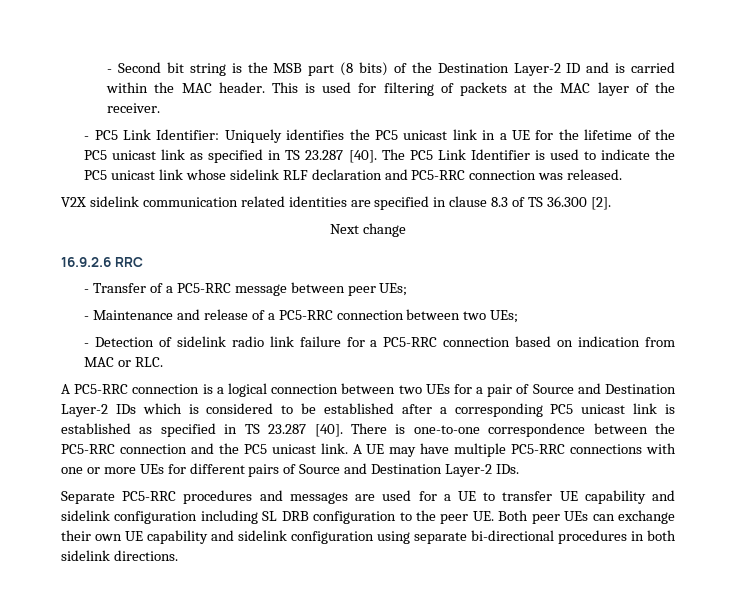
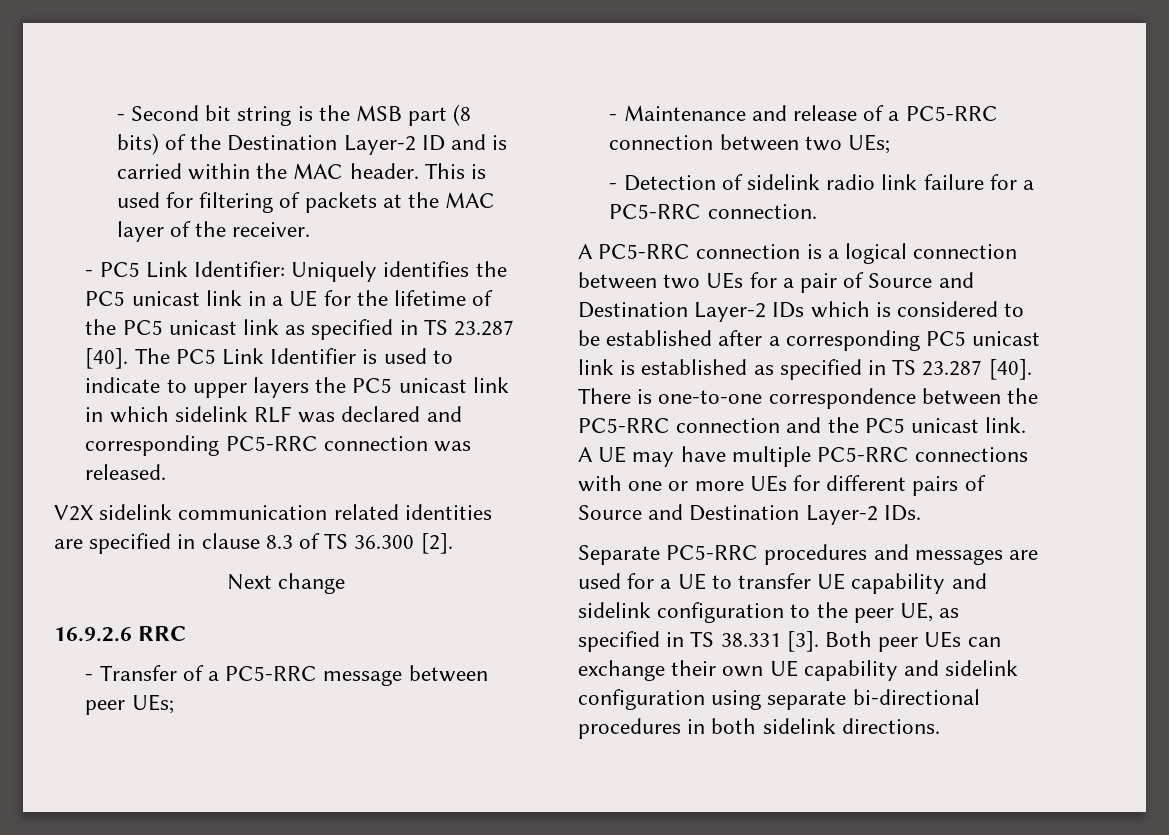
- The PC5 Link Identifier is used to indicate the PC5 unicast link whose sidelink RLF declaration and PC5-RRC connection was released.
+ The PC5 Link Identifier is used to indicate to upper layers the PC5 unicast link in which sidelink RLF was declared and corresponding PC5-RRC connection was released.
- - Detection of sidelink radio link failure for a PC5-RRC connection based on indication from MAC or RLC.
+ - Detection of sidelink radio link failure for a PC5-RRC connection.
- Separate PC5-RRC procedures and messages are used for a UE to transfer UE capability and sidelink configuration including SL DRB configuration to the peer UE. Both peer UEs can exchange their own UE capability and sidelink configuration using separate bi-directional procedures in both sidelink directions.
+ Separate PC5-RRC procedures and messages are used for a UE to transfer UE capability and sidelink configuration to the peer UE, as specified in TS 38.331 [3]. Both peer UEs can exchange their own UE capability and sidelink configuration using separate bi-directional procedures in both sidelink directions.

